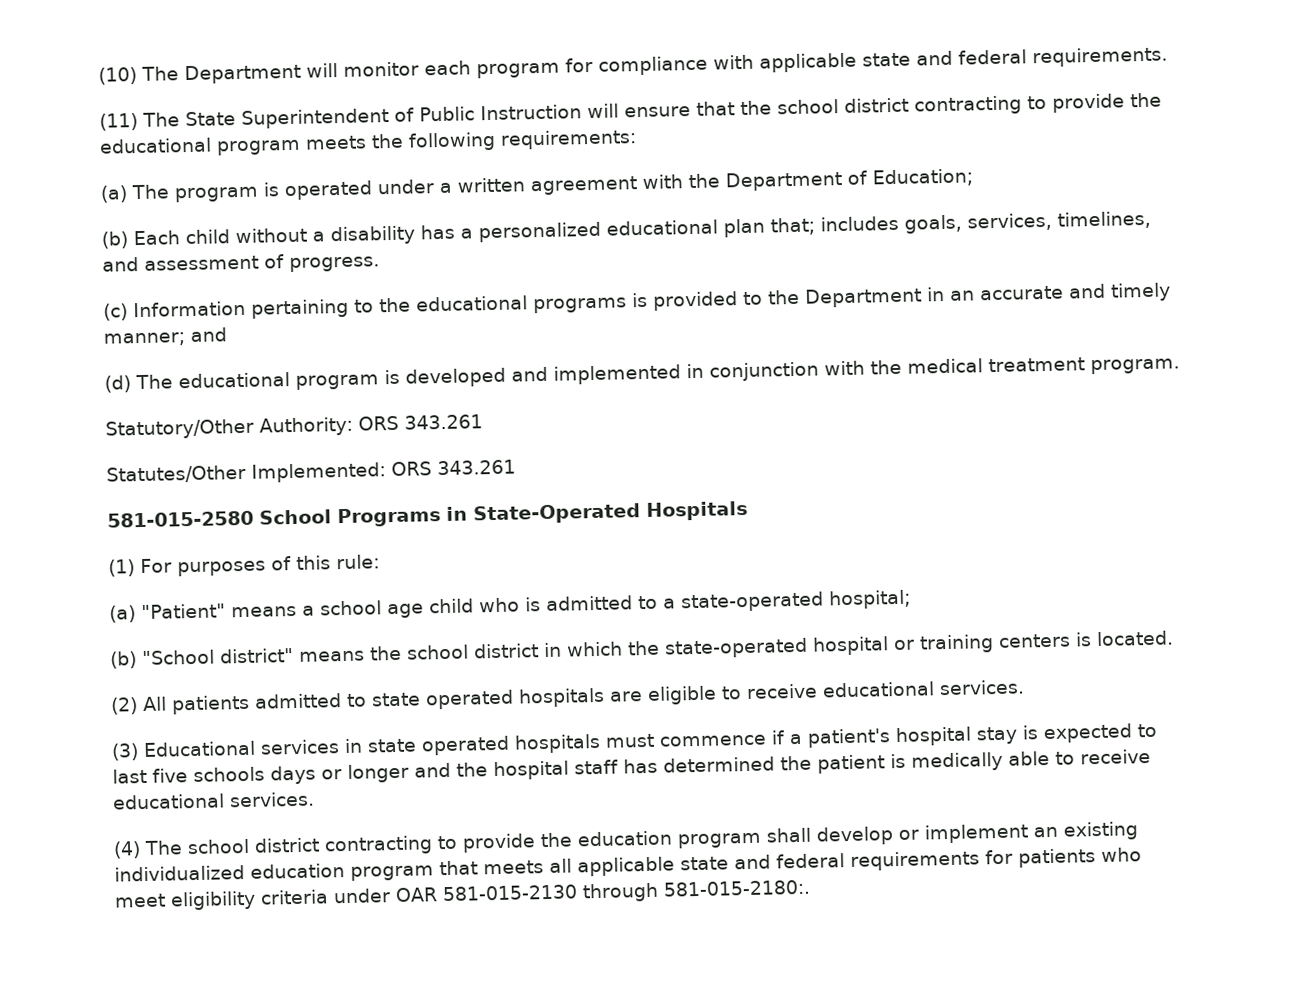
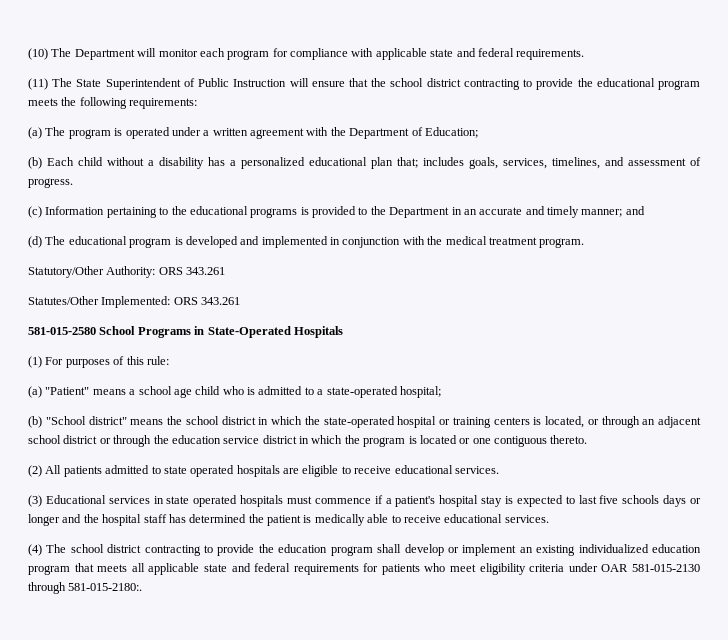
- (b) "School district" means the school district in which the state-operated hospital or training centers is located.
+ (b) "School district" means the school district in which the state-operated hospital or training centers is located, or through an adjacent school district or through the education service district in which the program is located or one contiguous thereto.

